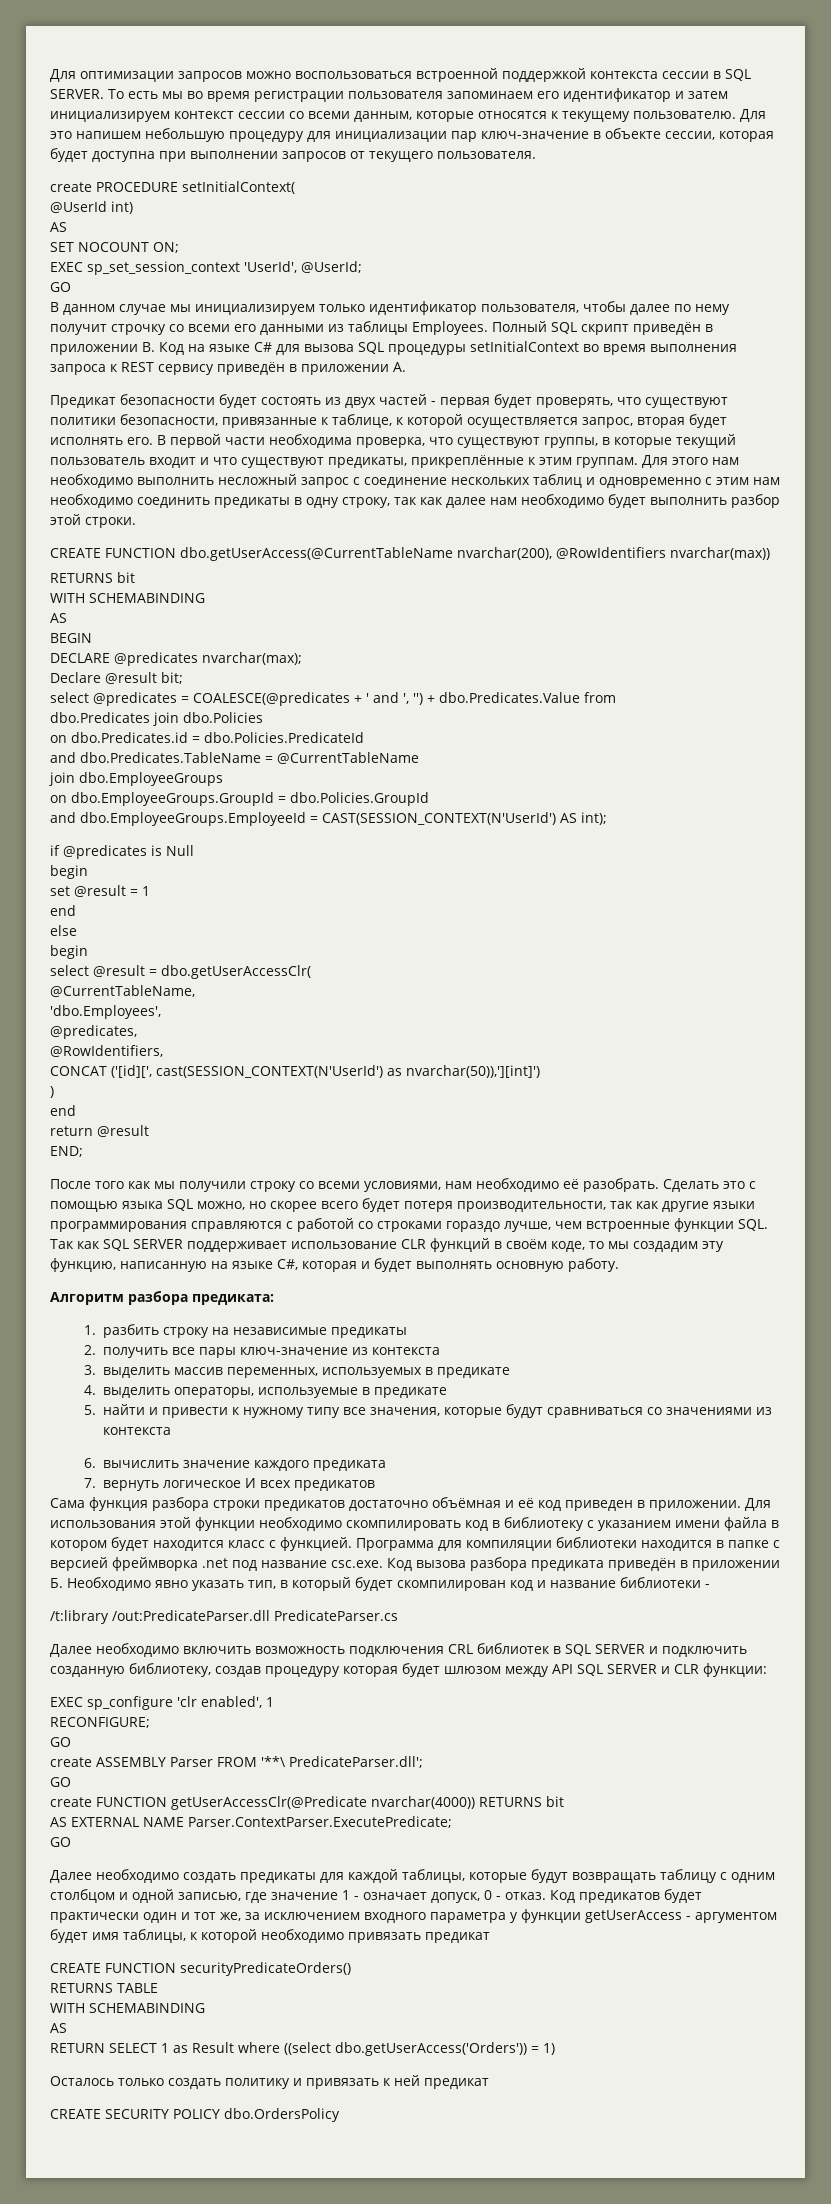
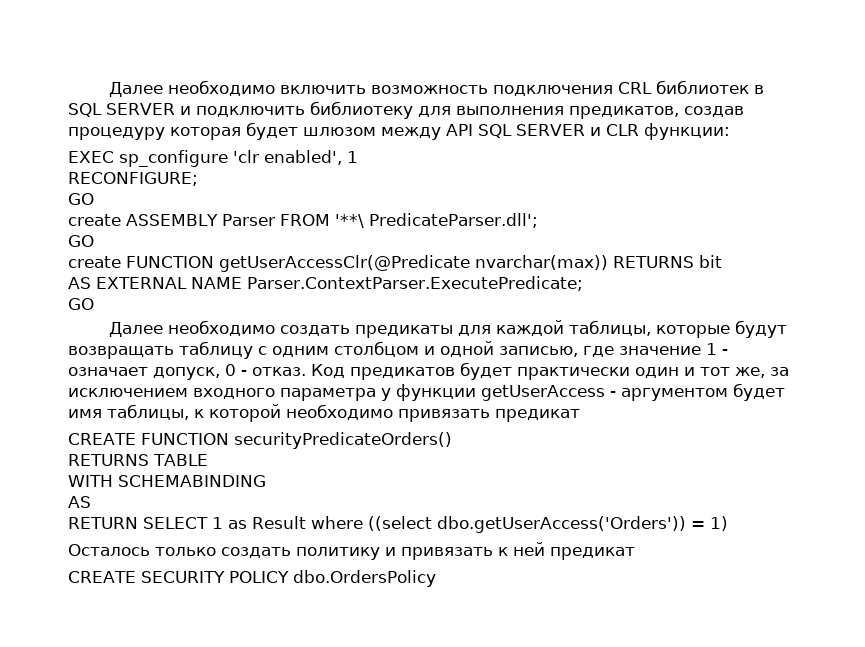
- Для оптимизации запросов можно воспользоваться встроенной поддержкой контекста сессии в SQL SERVER. То есть мы во время регистрации пользователя запоминаем его идентификатор и затем инициализируем контекст сессии со всеми данным, которые относятся к текущему пользователю. Для это напишем небольшую процедуру для инициализации пар ключ-значение в объекте сессии, которая будет доступна при выполнении запросов от текущего пользователя.
- create PROCEDURE setInitialContext(
- @UserId int)
- AS
- SET NOCOUNT ON;
- EXEC sp_set_session_context 'UserId', @UserId;
- GO
- В данном случае мы инициализируем только идентификатор пользователя, чтобы далее по нему получит строчку со всеми его данными из таблицы Employees. Полный SQL скрипт приведён в приложении В. Код на языке C# для вызова SQL процедуры setInitialContext во время выполнения запроса к REST сервису приведён в приложении А.
- Предикат безопасности будет состоять из двух частей - первая будет проверять, что существуют политики безопасности, привязанные к таблице, к которой осуществляется запрос, вторая будет исполнять его. В первой части необходима проверка, что существуют группы, в которые текущий пользователь входит и что существуют предикаты, прикреплённые к этим группам. Для этого нам необходимо выполнить несложный запрос с соединение нескольких таблиц и одновременно с этим нам необходимо соединить предикаты в одну строку, так как далее нам необходимо будет выполнить разбор этой строки.
- CREATE FUNCTION dbo.getUserAccess(@CurrentTableName nvarchar(200), @RowIdentifiers nvarchar(max))
- RETURNS bit
- WITH SCHEMABINDING
- AS
- BEGIN
- DECLARE @predicates nvarchar(max);
- Declare @result bit;
- select @predicates = COALESCE(@predicates + ' and ', '') + dbo.Predicates.Value from
- dbo.Predicates join dbo.Policies
- on dbo.Predicates.id = dbo.Policies.PredicateId
- and dbo.Predicates.TableName = @CurrentTableName
- join dbo.EmployeeGroups
- on dbo.EmployeeGroups.GroupId = dbo.Policies.GroupId
- and dbo.EmployeeGroups.EmployeeId = CAST(SESSION_CONTEXT(N'UserId') AS int);
- if @predicates is Null
- begin
- set @result = 1
- end
- else
- begin
- select @result = dbo.getUserAccessClr(
- @CurrentTableName,
- 'dbo.Employees',
- @predicates,
- @RowIdentifiers,
- CONCAT ('[id][', cast(SESSION_CONTEXT(N'UserId') as nvarchar(50)),'][int]')
- )
- end
- return @result
- END;
- После того как мы получили строку со всеми условиями, нам необходимо её разобрать. Сделать это с помощью языка SQL можно, но скорее всего будет потеря производительности, так как другие языки программирования справляются с работой со строками гораздо лучше, чем встроенные функции SQL. Так как SQL SERVER поддерживает использование CLR функций в своём коде, то мы создадим эту функцию, написанную на языке C#, которая и будет выполнять основную работу.
- Алгоритм разбора предиката:
- 1. разбить строку на независимые предикаты
- 2. получить все пары ключ-значение из контекста
- 3. выделить массив переменных, используемых в предикате
- 4. выделить операторы, используемые в предикате
- 5. найти и привести к нужному типу все значения, которые будут сравниваться со значениями из контекста
- 6. вычислить значение каждого предиката
- 7. вернуть логическое И всех предикатов
- Сама функция разбора строки предикатов достаточно объёмная и её код приведен в приложении. Для использования этой функции необходимо скомпилировать код в библиотеку с указанием имени файла в котором будет находится класс с функцией. Программа для компиляции библиотеки находится в папке с версией фреймворка .net под название csc.exe. Код вызова разбора предиката приведён в приложении Б. Необходимо явно указать тип, в который будет скомпилирован код и название библиотеки -
- /t:library /out:PredicateParser.dll PredicateParser.cs
- Далее необходимо включить возможность подключения CRL библиотек в SQL SERVER и подключить созданную библиотеку, создав процедуру которая будет шлюзом между API SQL SERVER и CLR функции:
+ Далее необходимо включить возможность подключения CRL библиотек в SQL SERVER и подключить библиотеку для выполнения предикатов, создав процедуру которая будет шлюзом между API SQL SERVER и CLR функции:
- create FUNCTION getUserAccessClr(@Predicate nvarchar(4000)) RETURNS bit
+ create FUNCTION getUserAccessClr(@Predicate nvarchar(max)) RETURNS bit

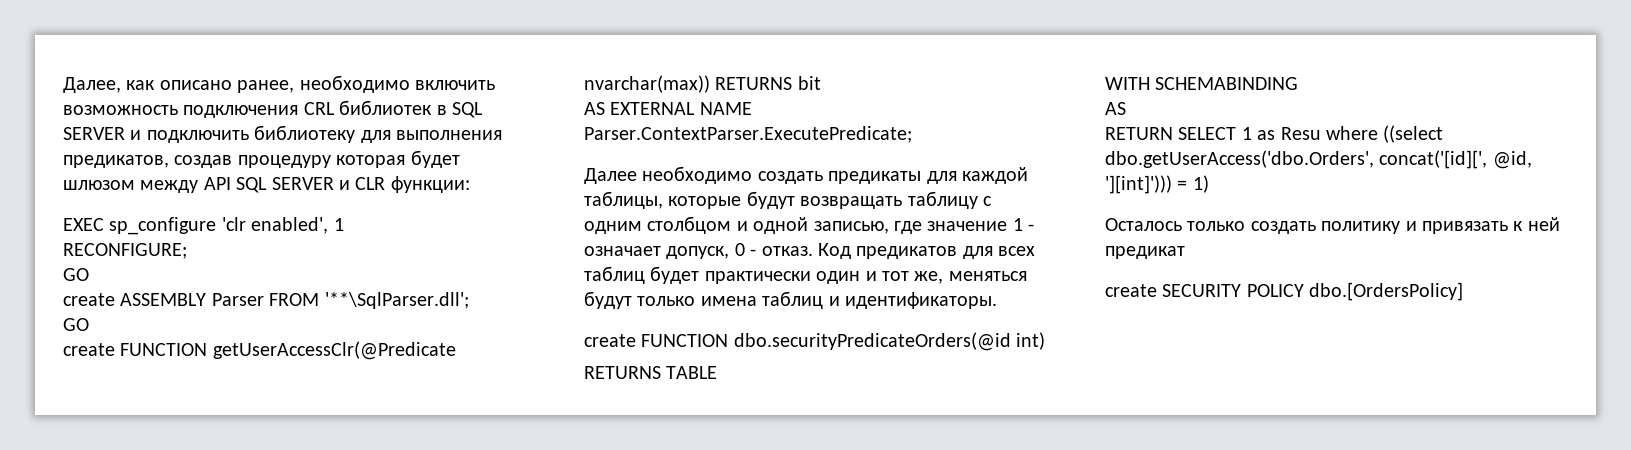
- Далее необходимо включить возможность подключения CRL библиотек в SQL SERVER и подключить библиотеку для выполнения предикатов, создав процедуру которая будет шлюзом между API SQL SERVER и CLR функции:
+ Далее, как описано ранее, необходимо включить возможность подключения CRL библиотек в SQL SERVER и подключить библиотеку для выполнения предикатов, создав процедуру которая будет шлюзом между API SQL SERVER и CLR функции:
- create ASSEMBLY Parser FROM '**\ PredicateParser.dll';
+ create ASSEMBLY Parser FROM '**\SqlParser.dll';
  AS EXTERNAL NAME Parser.ContextParser.ExecutePredicate;
- GO
- Код предикатов будет практически один и тот же, за исключением входного параметра у функции getUserAccess - аргументом будет имя таблицы, к которой необходимо привязать предикат
- CREATE FUNCTION securityPredicateOrders()
+ Код предикатов для всех таблиц будет практически один и тот же, меняться будут только имена таблиц и идентификаторы.
+ create FUNCTION dbo.securityPredicateOrders(@id int)
- RETURN SELECT 1 as Result where ((select dbo.getUserAccess('Orders')) = 1)
+ RETURN SELECT 1 as Resu where ((select dbo.getUserAccess('dbo.Orders', concat('[id][', @id, '][int]'))) = 1)
- CREATE SECURITY POLICY dbo.OrdersPolicy
+ create SECURITY POLICY dbo.[OrdersPolicy]

